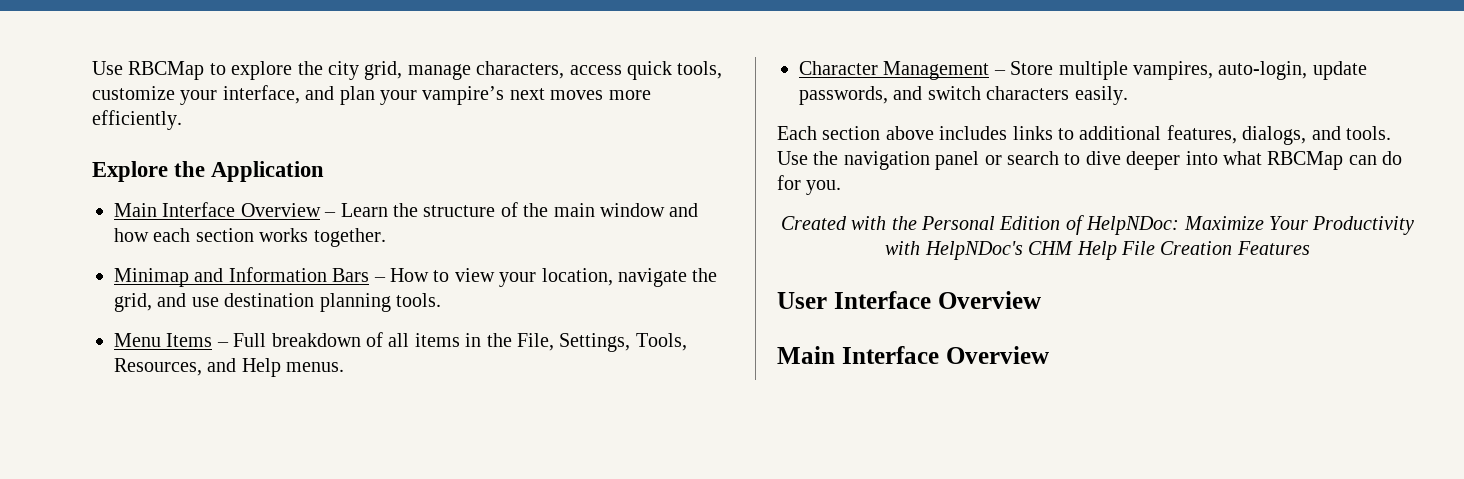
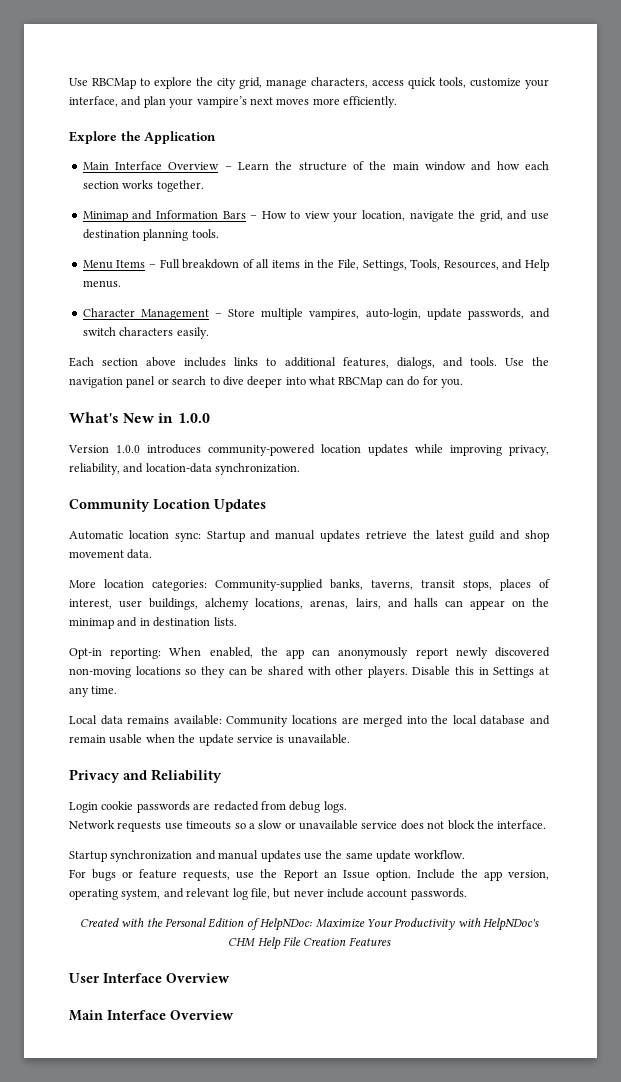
+ What's New in 1.0.0
+ Version 1.0.0 introduces community-powered location updates while improving privacy, reliability, and location-data synchronization.
+ Community Location Updates
+ Automatic location sync: Startup and manual updates retrieve the latest guild and shop movement data.
+ More location categories: Community-supplied banks, taverns, transit stops, places of interest, user buildings, alchemy locations, arenas, lairs, and halls can appear on the minimap and in destination lists.
+ Opt-in reporting: When enabled, the app can anonymously report newly discovered non-moving locations so they can be shared with other players. Disable this in Settings at any time.
+ Local data remains available: Community locations are merged into the local database and remain usable when the update service is unavailable.
+ Privacy and Reliability
+ Login cookie passwords are redacted from debug logs.
+ Network requests use timeouts so a slow or unavailable service does not block the interface.
+ Startup synchronization and manual updates use the same update workflow.
+ For bugs or feature requests, use the Report an Issue option. Include the app version, operating system, and relevant log file, but never include account passwords.

